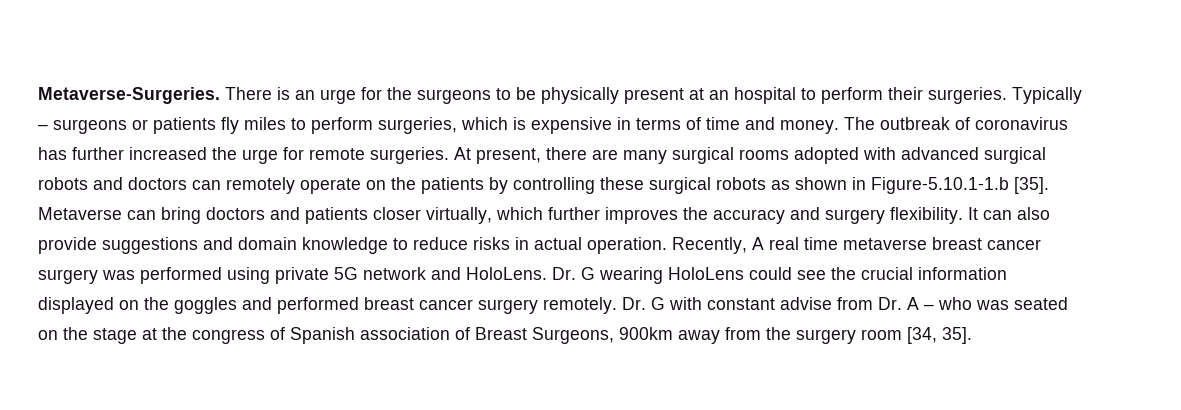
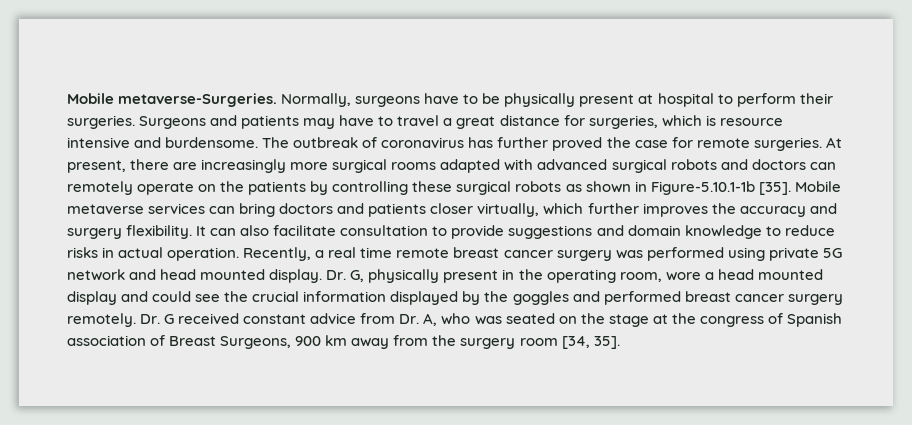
- Metaverse-Surgeries. There is an urge for the surgeons to be physically present at an hospital to perform their surgeries.
+ Mobile metaverse-Surgeries. Normally, surgeons have to be physically present at hospital to perform their surgeries.
- Typically – surgeons or patients fly miles to perform surgeries, which is expensive in terms of time and money.
+ Surgeons and patients may have to travel a great distance for surgeries, which is resource intensive and burdensome.
- The outbreak of coronavirus has further increased the urge for remote surgeries.
+ The outbreak of coronavirus has further proved the case for remote surgeries.
- At present, there are many surgical rooms adopted with advanced surgical robots and doctors can remotely operate on the patients by controlling these surgical robots as shown in Figure-5.10.1-1.b [35]. Metaverse can bring doctors and patients closer virtually, which further improves the accuracy and surgery flexibility.
+ At present, there are increasingly more surgical rooms adapted with advanced surgical robots and doctors can remotely operate on the patients by controlling these surgical robots as shown in Figure-5.10.1-1b [35]. Mobile metaverse services can bring doctors and patients closer virtually, which further improves the accuracy and surgery flexibility.
- It can also provide suggestions and domain knowledge to reduce risks in actual operation.
+ It can also facilitate consultation to provide suggestions and domain knowledge to reduce risks in actual operation.
- Recently, A real time metaverse breast cancer surgery was performed using private 5G network and HoloLens. Dr. G wearing HoloLens could see the crucial information displayed on the goggles and performed breast cancer surgery remotely.
+ Recently, a real time remote breast cancer surgery was performed using private 5G network and head mounted display. Dr. G, physically present in the operating room, wore a head mounted display and could see the crucial information displayed by the goggles and performed breast cancer surgery remotely.
- Dr. G with constant advise from Dr. A – who was seated on the stage at the congress of Spanish association of Breast Surgeons, 900km away from the surgery room [34, 35].
+ Dr. G received constant advice from Dr. A, who was seated on the stage at the congress of Spanish association of Breast Surgeons, 900 km away from the surgery room [34, 35].

